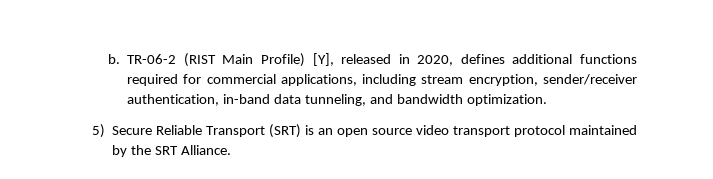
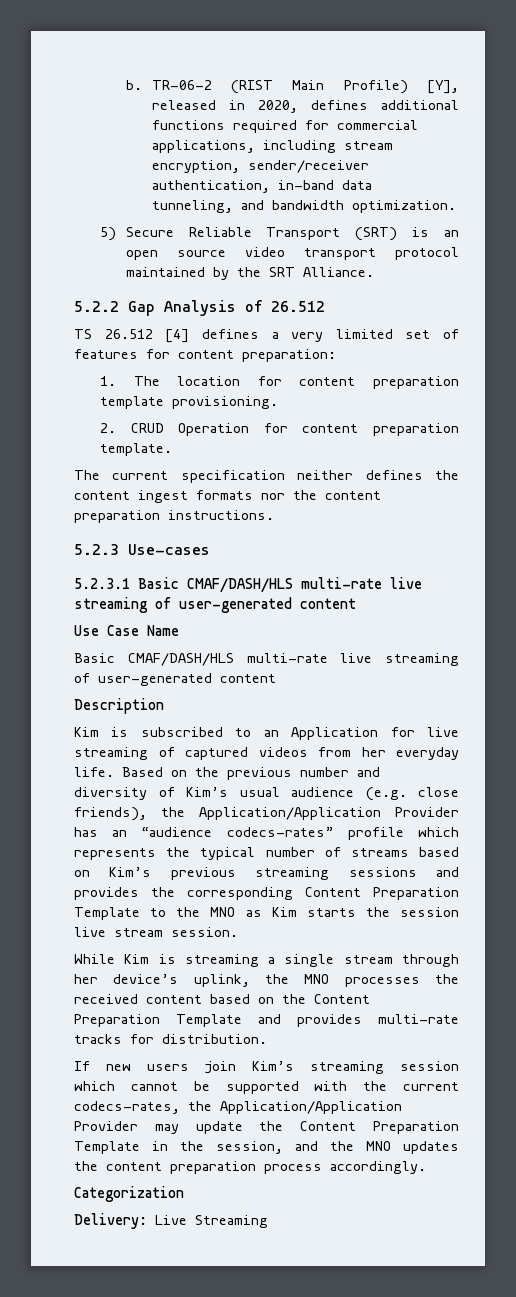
+ 5.2.2 Gap Analysis of 26.512
+ TS 26.512 [4] defines a very limited set of features for content preparation:
+ 1. The location for content preparation template provisioning.
+ 2. CRUD Operation for content preparation template.
+ The current specification neither defines the content ingest formats nor the content preparation instructions.
+ 5.2.3 Use-cases
+ 5.2.3.1 Basic CMAF/DASH/HLS multi-rate live streaming of user-generated content
+ Use Case Name
+ Basic CMAF/DASH/HLS multi-rate live streaming of user-generated content
+ Description
+ Kim is subscribed to an Application for live streaming of captured videos from her everyday life. Based on the previous number and diversity of Kim’s usual audience (e.g. close friends), the Application/Application Provider has an “audience codecs-rates” profile which represents the typical number of streams based on Kim’s previous streaming sessions and provides the corresponding Content Preparation Template to the MNO as Kim starts the session live stream session.
+ While Kim is streaming a single stream through her device’s uplink, the MNO processes the received content based on the Content Preparation Template and provides multi-rate tracks for distribution.
+ If new users join Kim’s streaming session which cannot be supported with the current codecs-rates, the Application/Application Provider may update the Content Preparation Template in the session, and the MNO updates the content preparation process accordingly.
+ Categorization
+ Delivery: Live Streaming

